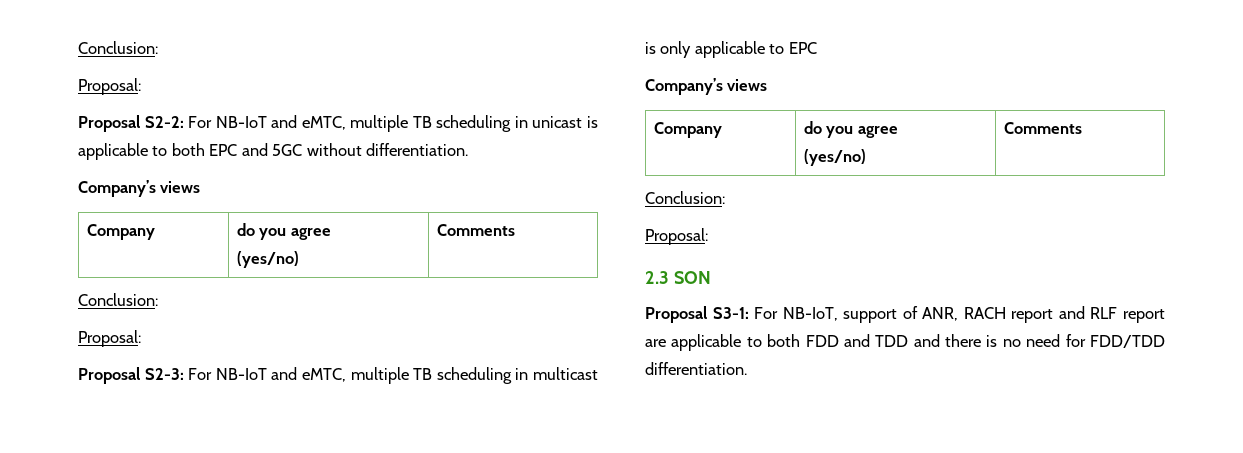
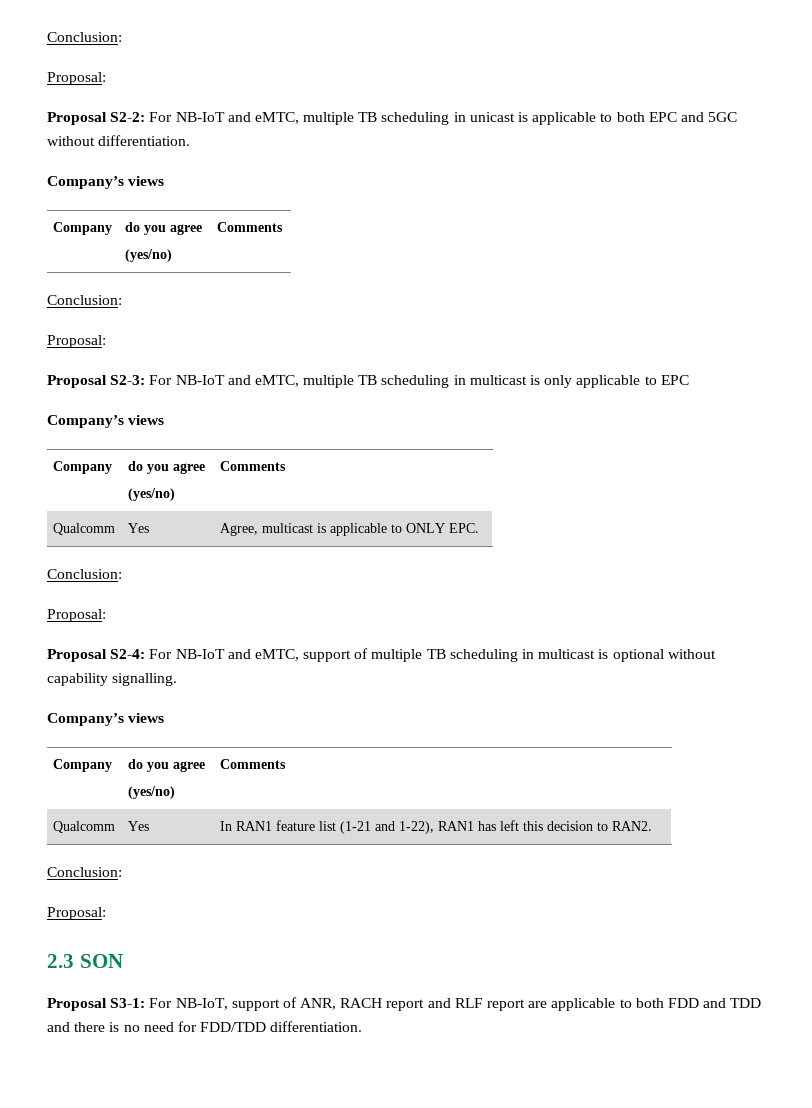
+ Qualcomm | Yes | Agree, multicast is applicable to ONLY EPC.
+ Conclusion:
+ Proposal:
+ Proposal S2-4: For NB-IoT and eMTC, support of multiple TB scheduling in multicast is optional without capability signalling.
+ Company’s views
+ Company | do you agree
+ (yes/no) | Comments
+ Qualcomm | Yes | In RAN1 feature list (1-21 and 1-22), RAN1 has left this decision to RAN2.

